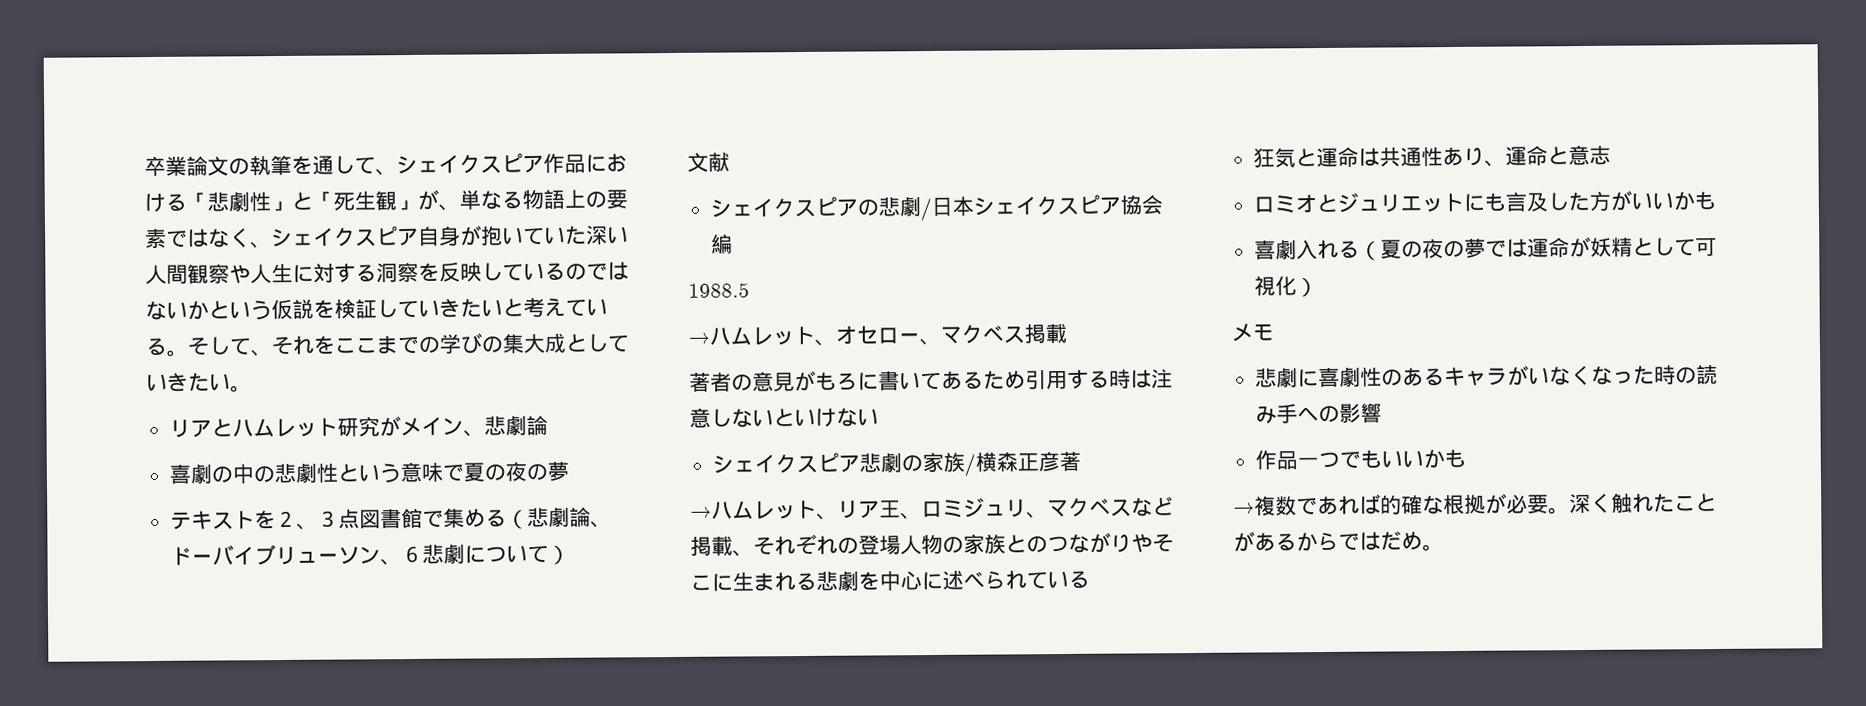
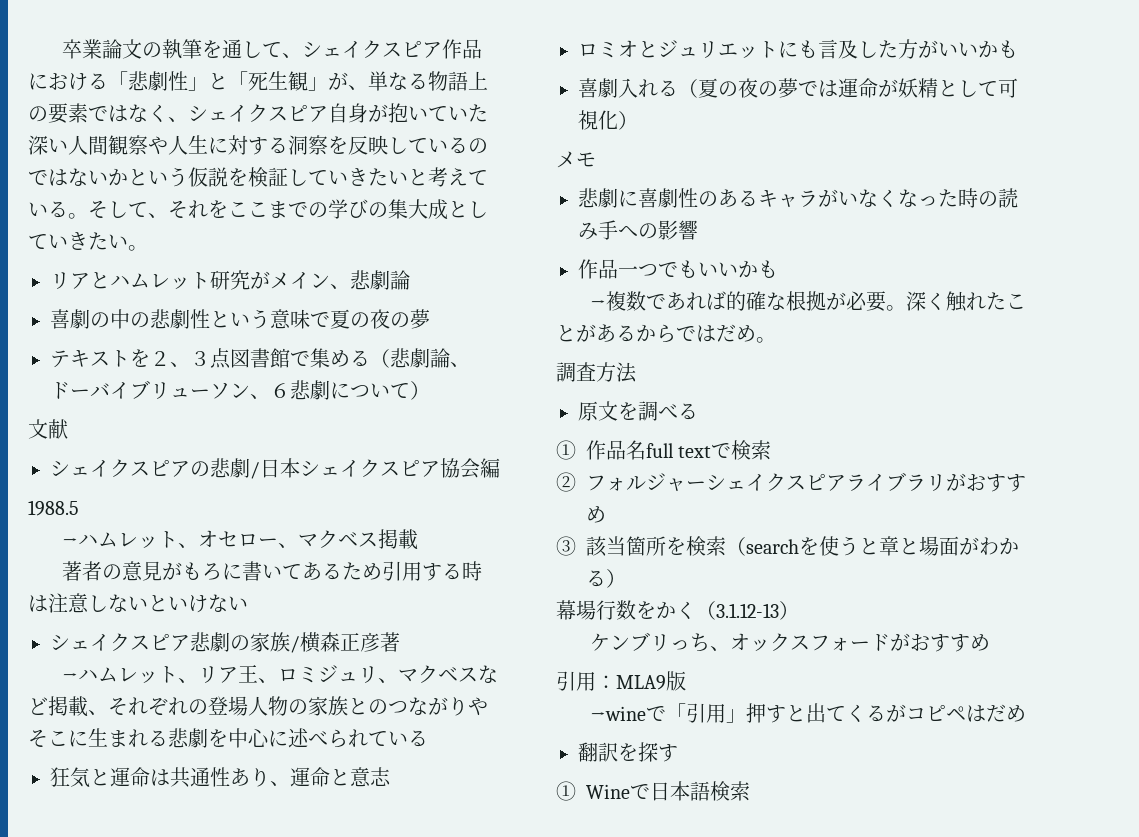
+ 調査方法
+ 原文を調べる
+ ①作品名full textで検索
+ ②フォルジャーシェイクスピアライブラリがおすすめ
+ ③該当箇所を検索（searchを使うと章と場面がわかる）
+ 幕場行数をかく（3.1.12-13）
+ ケンブリっち、オックスフォードがおすすめ
+ 引用：MLA9版
+ →wineで「引用」押すと出てくるがコピペはだめ
+ 翻訳を探す
+ ① Wineで日本語検索

